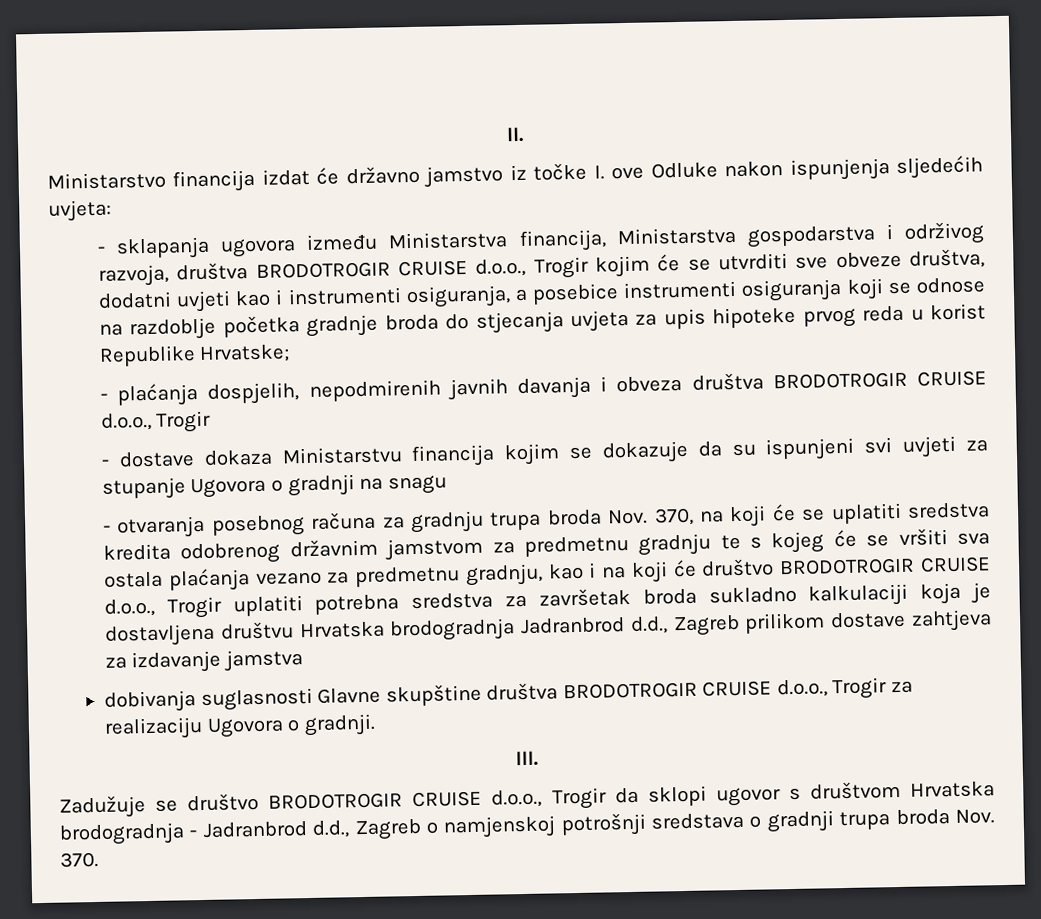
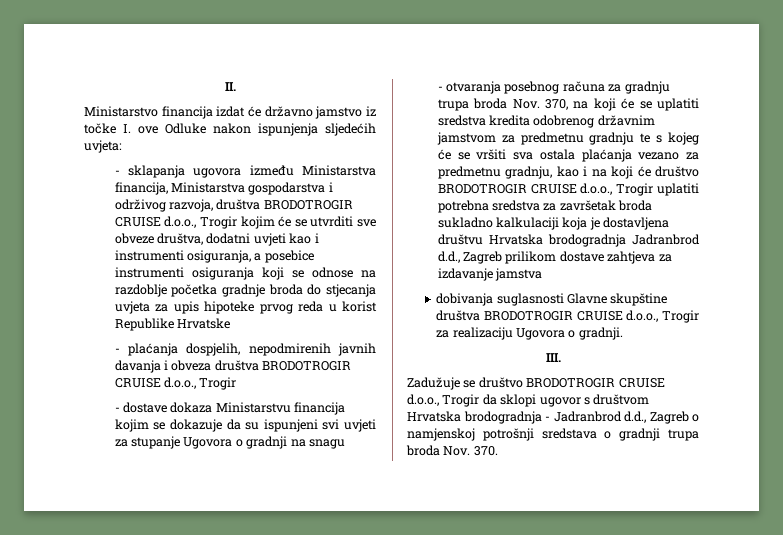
- - sklapanja ugovora između Ministarstva financija, Ministarstva gospodarstva i održivog razvoja, društva BRODOTROGIR CRUISE d.o.o., Trogir kojim će se utvrditi sve obveze društva, dodatni uvjeti kao i instrumenti osiguranja, a posebice instrumenti osiguranja koji se odnose na razdoblje početka gradnje broda do stjecanja uvjeta za upis hipoteke prvog reda u korist Republike Hrvatske;
+ - sklapanja ugovora između Ministarstva financija, Ministarstva gospodarstva i održivog razvoja, društva BRODOTROGIR CRUISE d.o.o., Trogir kojim će se utvrditi sve obveze društva, dodatni uvjeti kao i instrumenti osiguranja, a posebice instrumenti osiguranja koji se odnose na razdoblje početka gradnje broda do stjecanja uvjeta za upis hipoteke prvog reda u korist Republike Hrvatske

